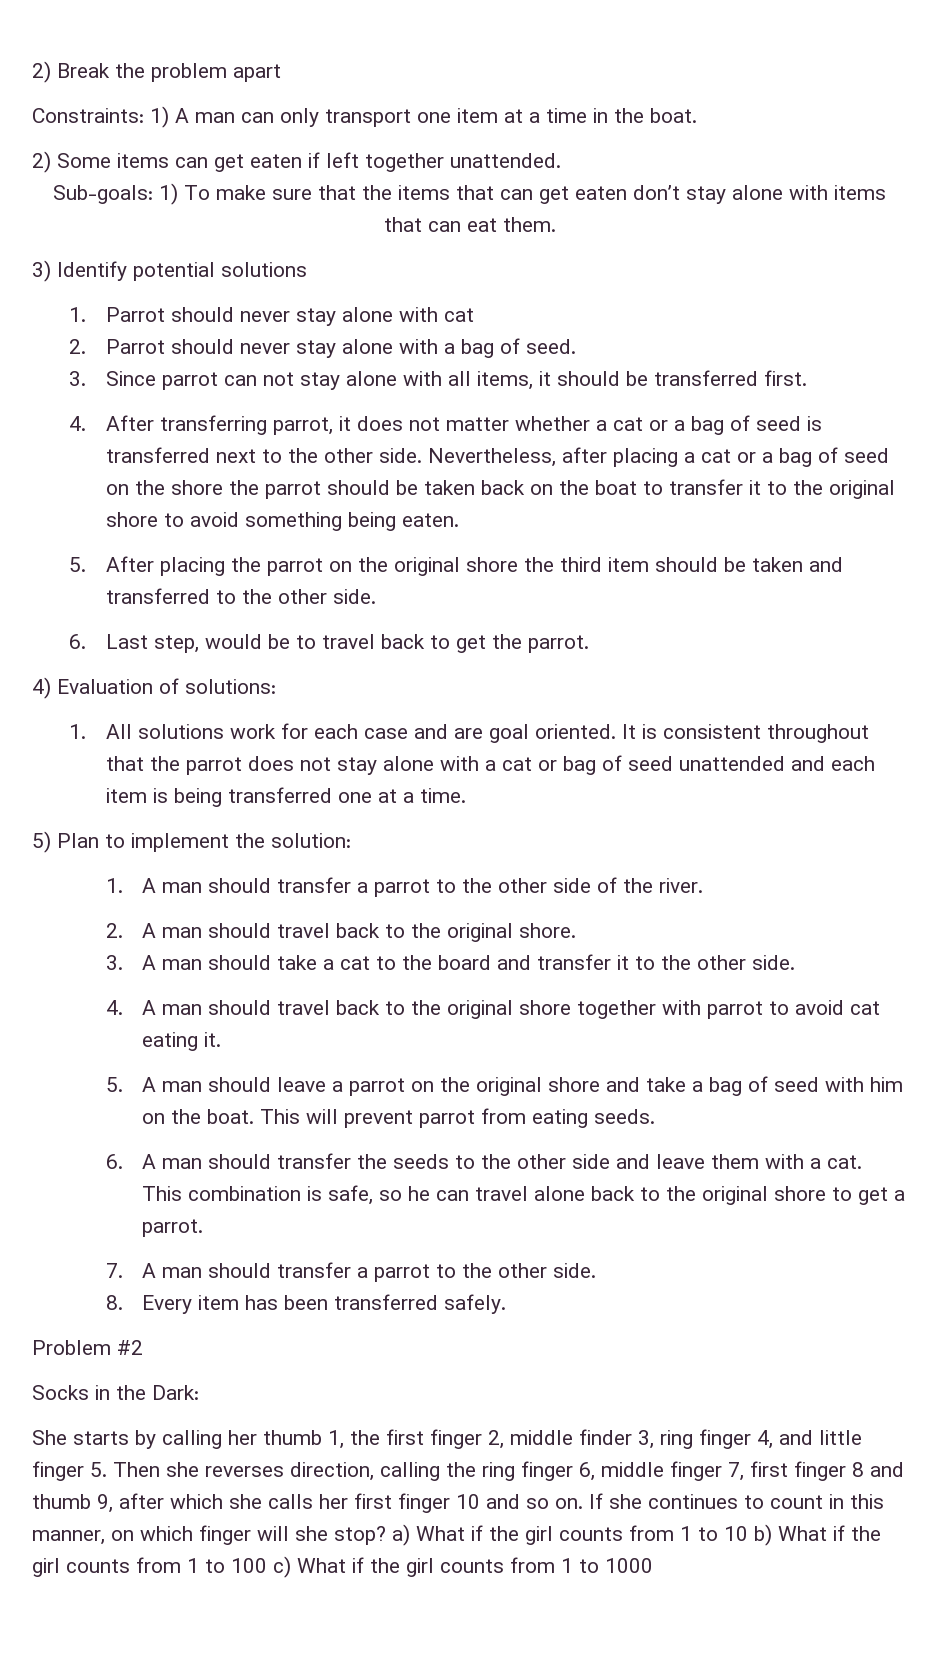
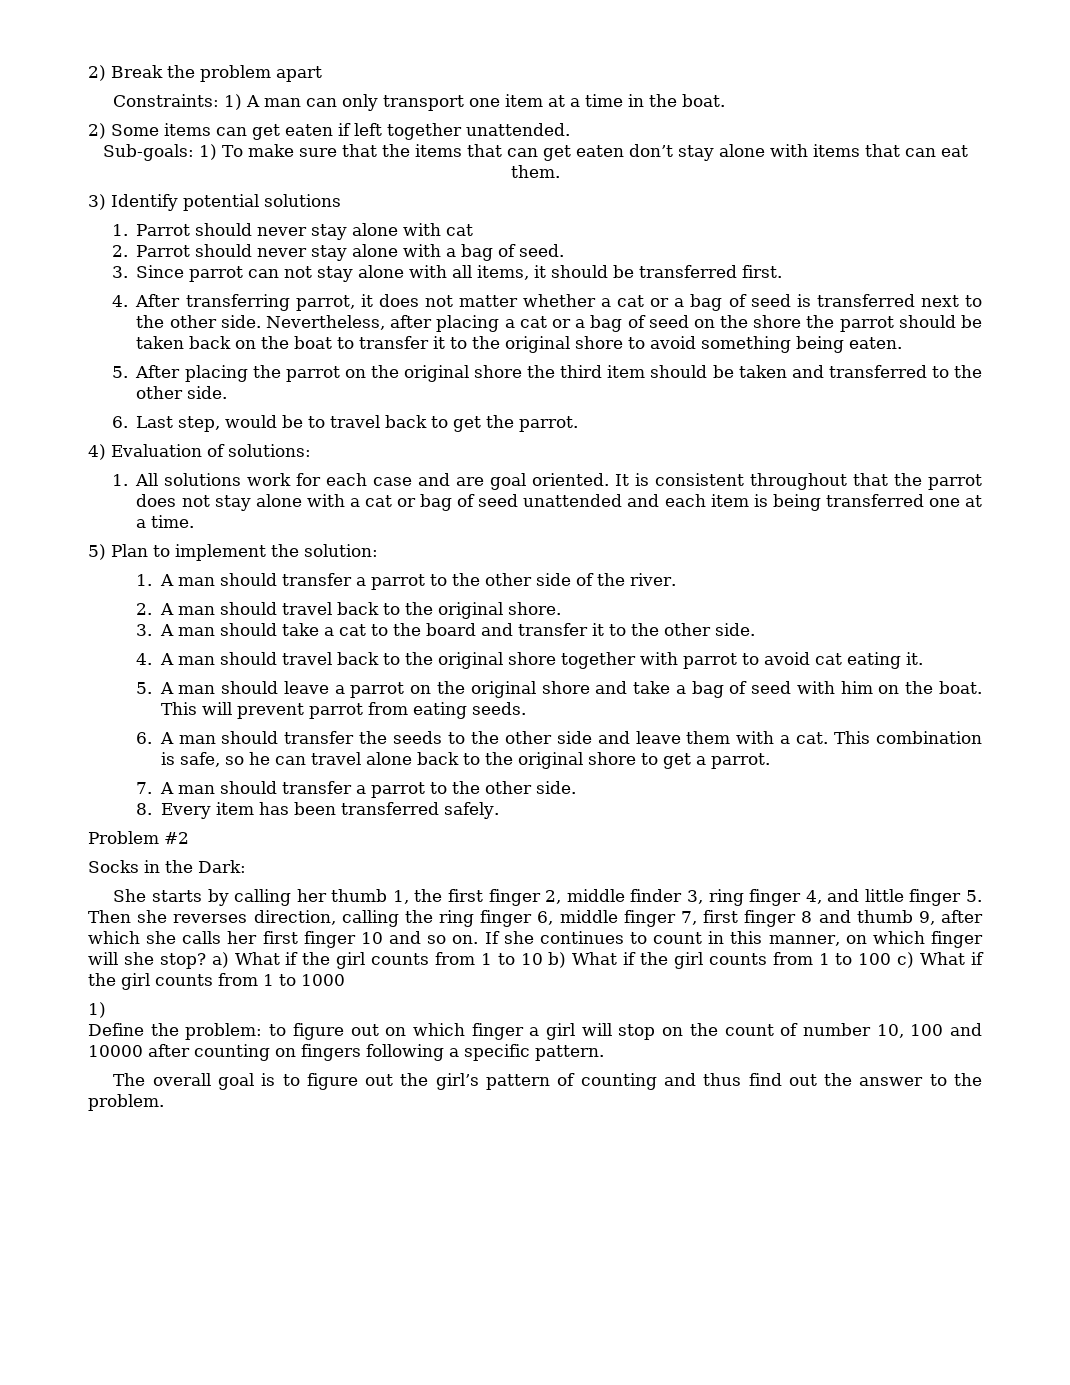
  If she continues to count in this manner, on which finger will she stop? a) What if the girl counts from 1 to 10 b) What if the girl counts from 1 to 100 c) What if the girl counts from 1 to 1000
+ 1)
+ Define the problem: to figure out on which finger a girl will stop on the count of number 10, 100 and 10000 after counting on fingers following a specific pattern.
+ The overall goal is to figure out the girl’s pattern of counting and thus find out the answer to the problem.

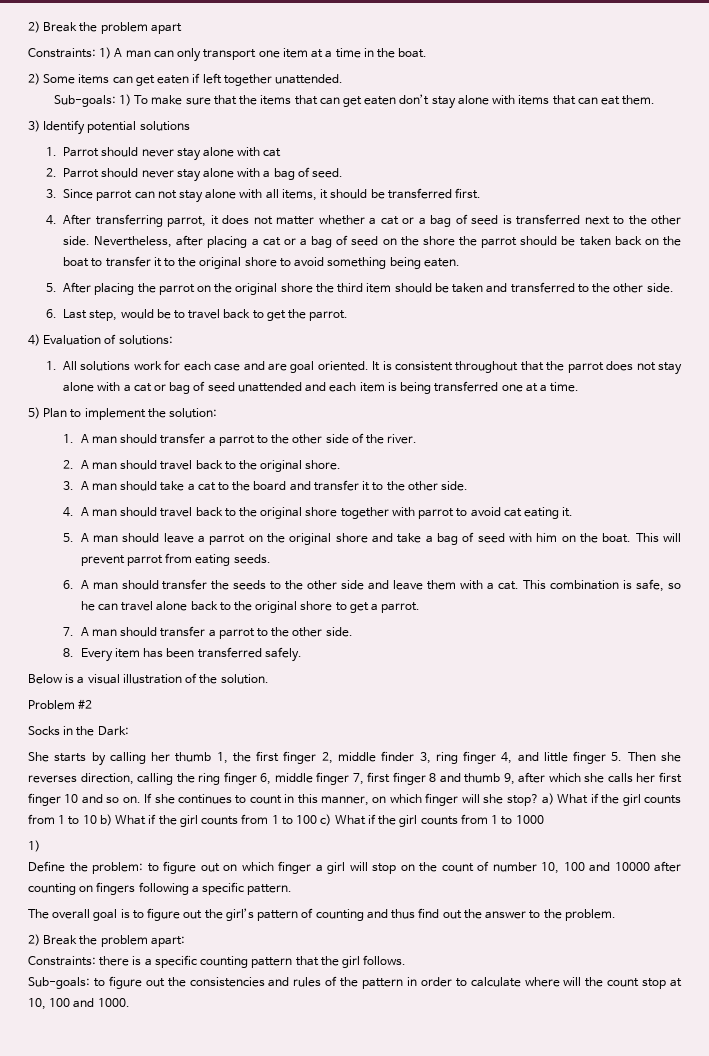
+ Below is a visual illustration of the solution.
+ 2) Break the problem apart:
+ Constraints: there is a specific counting pattern that the girl follows.
+ Sub-goals: to figure out the consistencies and rules of the pattern in order to calculate where will the count stop at 10, 100 and 1000.

